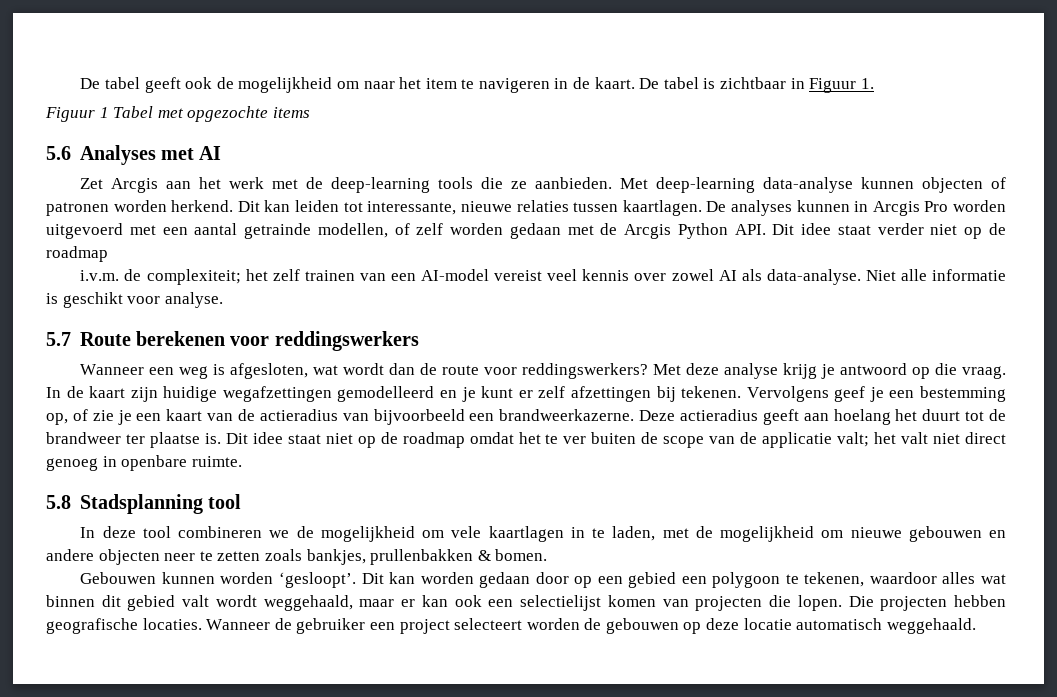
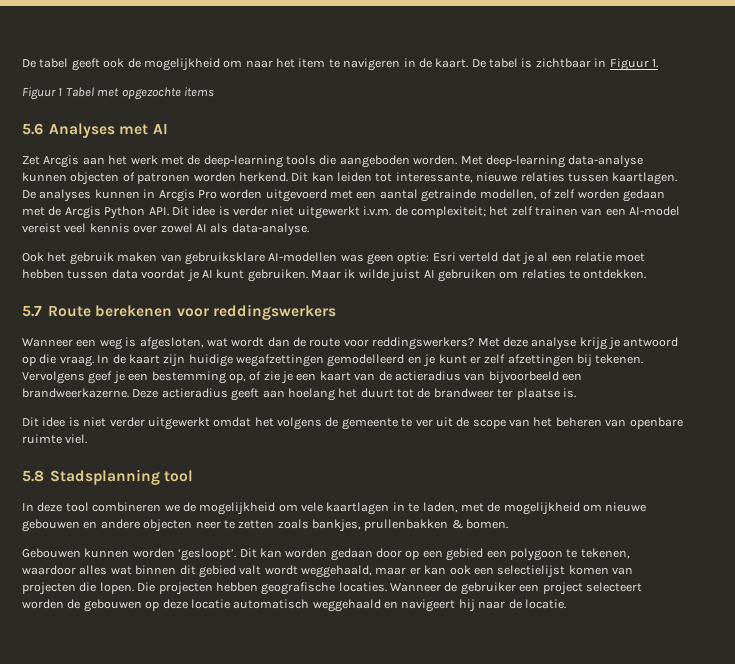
- Zet Arcgis aan het werk met de deep-learning tools die ze aanbieden.
+ Zet Arcgis aan het werk met de deep-learning tools die aangeboden worden.
- De analyses kunnen in Arcgis Pro worden uitgevoerd met een aantal getrainde modellen, of zelf worden gedaan met de Arcgis Python API. Dit idee staat verder niet op de roadmap
- i.v.m. de complexiteit; het zelf trainen van een AI-model vereist veel kennis over zowel AI als data-analyse. Niet alle informatie is geschikt voor analyse.
+ De analyses kunnen in Arcgis Pro worden uitgevoerd met een aantal getrainde modellen, of zelf worden gedaan met de Arcgis Python API. Dit idee is verder niet uitgewerkt i.v.m. de complexiteit; het zelf trainen van een AI-model vereist veel kennis over zowel AI als data-analyse.
+ Ook het gebruik maken van gebruiksklare AI-modellen was geen optie: Esri verteld dat je al een relatie moet hebben tussen data voordat je AI kunt gebruiken. Maar ik wilde juist AI gebruiken om relaties te ontdekken.
- Deze actieradius geeft aan hoelang het duurt tot de brandweer ter plaatse is. Dit idee staat niet op de roadmap omdat het te ver buiten de scope van de applicatie valt; het valt niet direct genoeg in openbare ruimte.
+ Deze actieradius geeft aan hoelang het duurt tot de brandweer ter plaatse is.
+ Dit idee is niet verder uitgewerkt omdat het volgens de gemeente te ver uit de scope van het beheren van openbare ruimte viel.
- Wanneer de gebruiker een project selecteert worden de gebouwen op deze locatie automatisch weggehaald.
+ Wanneer de gebruiker een project selecteert worden de gebouwen op deze locatie automatisch weggehaald en navigeert hij naar de locatie.

